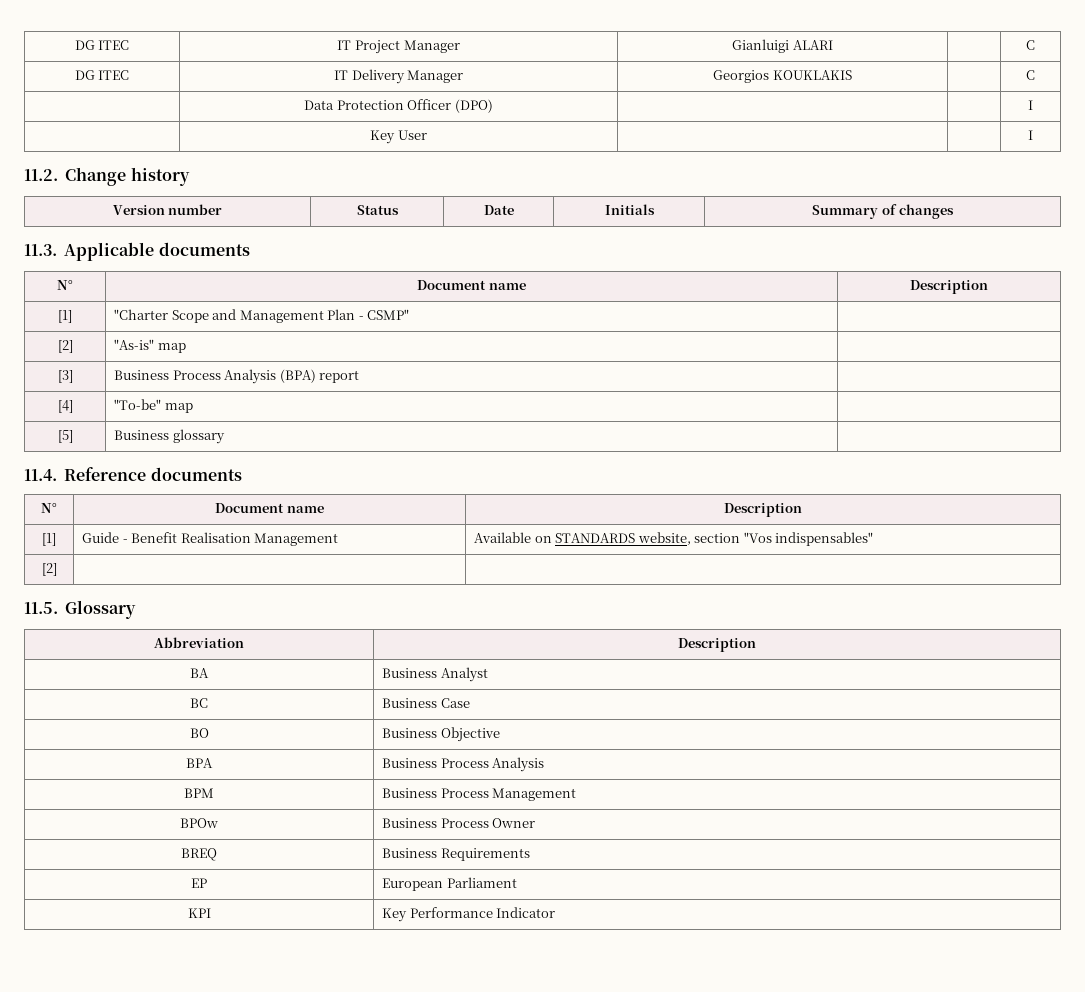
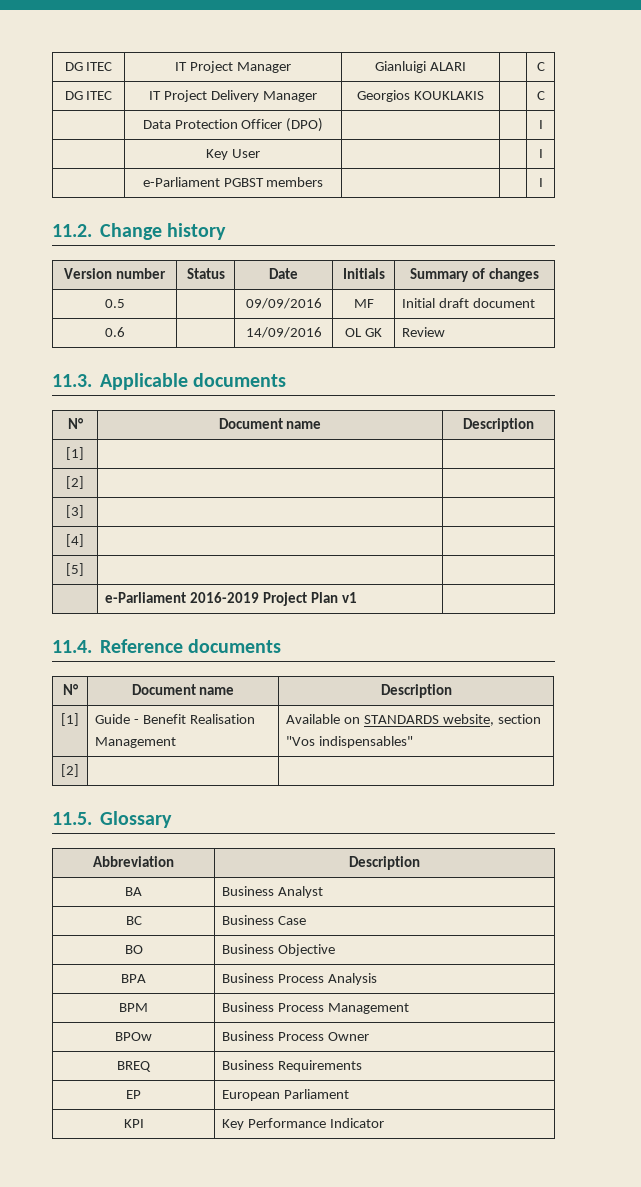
- DG ITEC | IT Delivery Manager | Georgios KOUKLAKIS | | C
+ DG ITEC | IT Project Delivery Manager | Georgios KOUKLAKIS | | C
+ | e-Parliament PGBST members | | | I
+ 0.5 | | 09/09/2016 | MF | Initial draft document
+ 0.6 | | 14/09/2016 | OL GK | Review
- [1] | "Charter Scope and Management Plan - CSMP" |
- [2] | "As-is" map |
+ [1] | |
+ [2] | |
- [3] | Business Process Analysis (BPA) report |
+ [3] | |
- [4] | "To-be" map |
+ [4] | |
- [5] | Business glossary |
+ [5] | |
+ | e-Parliament 2016-2019 Project Plan v1 |

